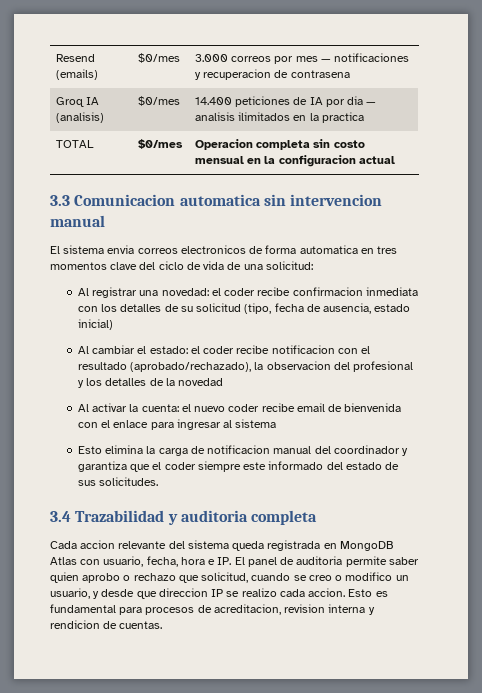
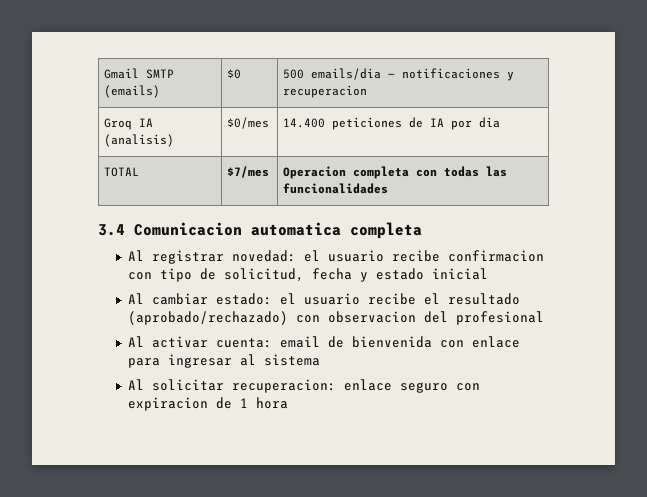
- Resend (emails) | $0/mes | 3.000 correos por mes — notificaciones y recuperacion de contrasena
+ Gmail SMTP (emails) | $0 | 500 emails/dia — notificaciones y recuperacion
- Groq IA (analisis) | $0/mes | 14.400 peticiones de IA por dia — analisis ilimitados en la practica
+ Groq IA (analisis) | $0/mes | 14.400 peticiones de IA por dia
- TOTAL | $0/mes | Operacion completa sin costo mensual en la configuracion actual
- 3.3 Comunicacion automatica sin intervencion manual
- El sistema envia correos electronicos de forma automatica en tres momentos clave del ciclo de vida de una solicitud:
+ TOTAL | $7/mes | Operacion completa con todas las funcionalidades
+ 3.4 Comunicacion automatica completa
- Al registrar una novedad: el coder recibe confirmacion inmediata con los detalles de su solicitud (tipo, fecha de ausencia, estado inicial)
+ Al registrar novedad: el usuario recibe confirmacion con tipo de solicitud, fecha y estado inicial
- Al cambiar el estado: el coder recibe notificacion con el resultado (aprobado/rechazado), la observacion del profesional y los detalles de la novedad
- Al activar la cuenta: el nuevo coder recibe email de bienvenida con el enlace para ingresar al sistema
+ Al cambiar estado: el usuario recibe el resultado (aprobado/rechazado) con observacion del profesional
+ Al activar cuenta: email de bienvenida con enlace para ingresar al sistema
- Esto elimina la carga de notificacion manual del coordinador y garantiza que el coder siempre este informado del estado de sus solicitudes.
- 3.4 Trazabilidad y auditoria completa
- Cada accion relevante del sistema queda registrada en MongoDB Atlas con usuario, fecha, hora e IP. El panel de auditoria permite saber quien aprobo o rechazo que solicitud, cuando se creo o modifico un usuario, y desde que direccion IP se realizo cada accion. Esto es fundamental para procesos de acreditacion, revision interna y rendicion de cuentas.
+ Al solicitar recuperacion: enlace seguro con expiracion de 1 hora

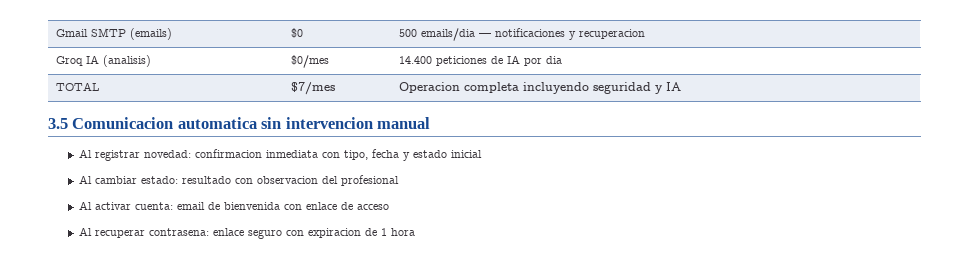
- TOTAL | $7/mes | Operacion completa con todas las funcionalidades
- 3.4 Comunicacion automatica completa
- Al registrar novedad: el usuario recibe confirmacion con tipo de solicitud, fecha y estado inicial
+ TOTAL | $7/mes | Operacion completa incluyendo seguridad y IA
+ 3.5 Comunicacion automatica sin intervencion manual
+ Al registrar novedad: confirmacion inmediata con tipo, fecha y estado inicial
- Al cambiar estado: el usuario recibe el resultado (aprobado/rechazado) con observacion del profesional
+ Al cambiar estado: resultado con observacion del profesional
- Al activar cuenta: email de bienvenida con enlace para ingresar al sistema
- Al solicitar recuperacion: enlace seguro con expiracion de 1 hora
+ Al activar cuenta: email de bienvenida con enlace de acceso
+ Al recuperar contrasena: enlace seguro con expiracion de 1 hora

